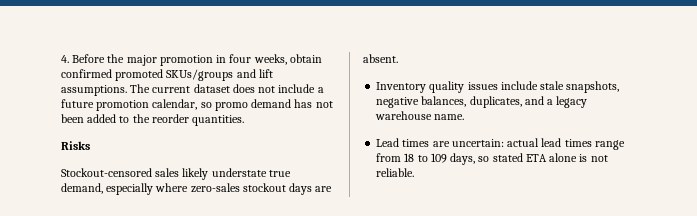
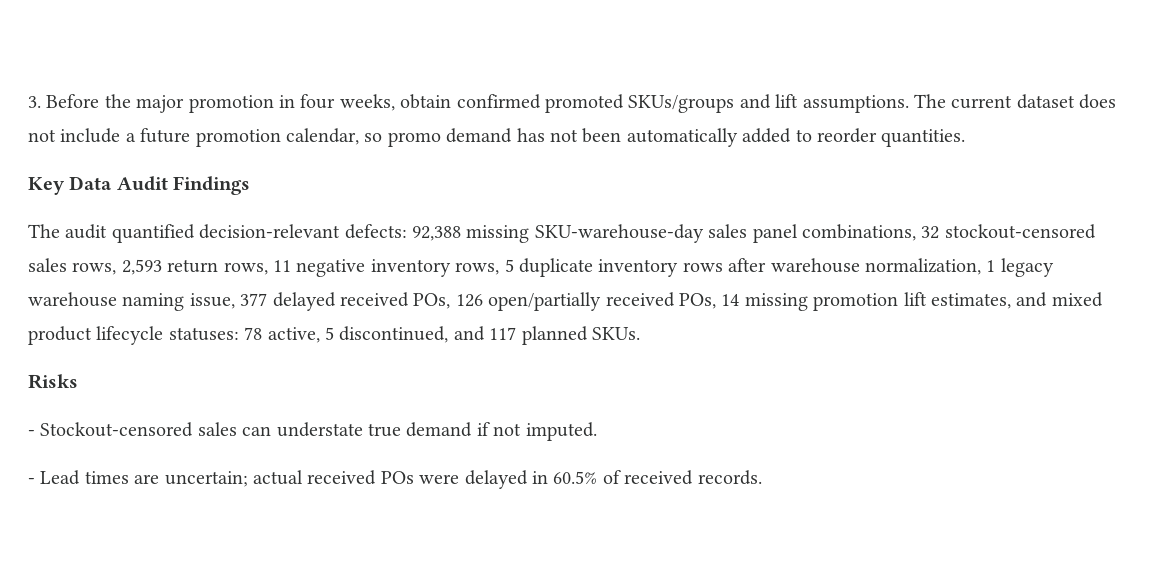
- 4. Before the major promotion in four weeks, obtain confirmed promoted SKUs/groups and lift assumptions.
+ 3. Before the major promotion in four weeks, obtain confirmed promoted SKUs/groups and lift assumptions.
- The current dataset does not include a future promotion calendar, so promo demand has not been added to the reorder quantities.
+ The current dataset does not include a future promotion calendar, so promo demand has not been automatically added to reorder quantities.
+ Key Data Audit Findings
+ The audit quantified decision-relevant defects: 92,388 missing SKU-warehouse-day sales panel combinations, 32 stockout-censored sales rows, 2,593 return rows, 11 negative inventory rows, 5 duplicate inventory rows after warehouse normalization, 1 legacy warehouse naming issue, 377 delayed received POs, 126 open/partially received POs, 14 missing promotion lift estimates, and mixed product lifecycle statuses: 78 active, 5 discontinued, and 117 planned SKUs.
- Stockout-censored sales likely understate true demand, especially where zero-sales stockout days are absent.
- Inventory quality issues include stale snapshots, negative balances, duplicates, and a legacy warehouse name.
- Lead times are uncertain: actual lead times range from 18 to 109 days, so stated ETA alone is not reliable.
+ - Stockout-censored sales can understate true demand if not imputed.
+ - Lead times are uncertain; actual received POs were delayed in 60.5% of received records.

